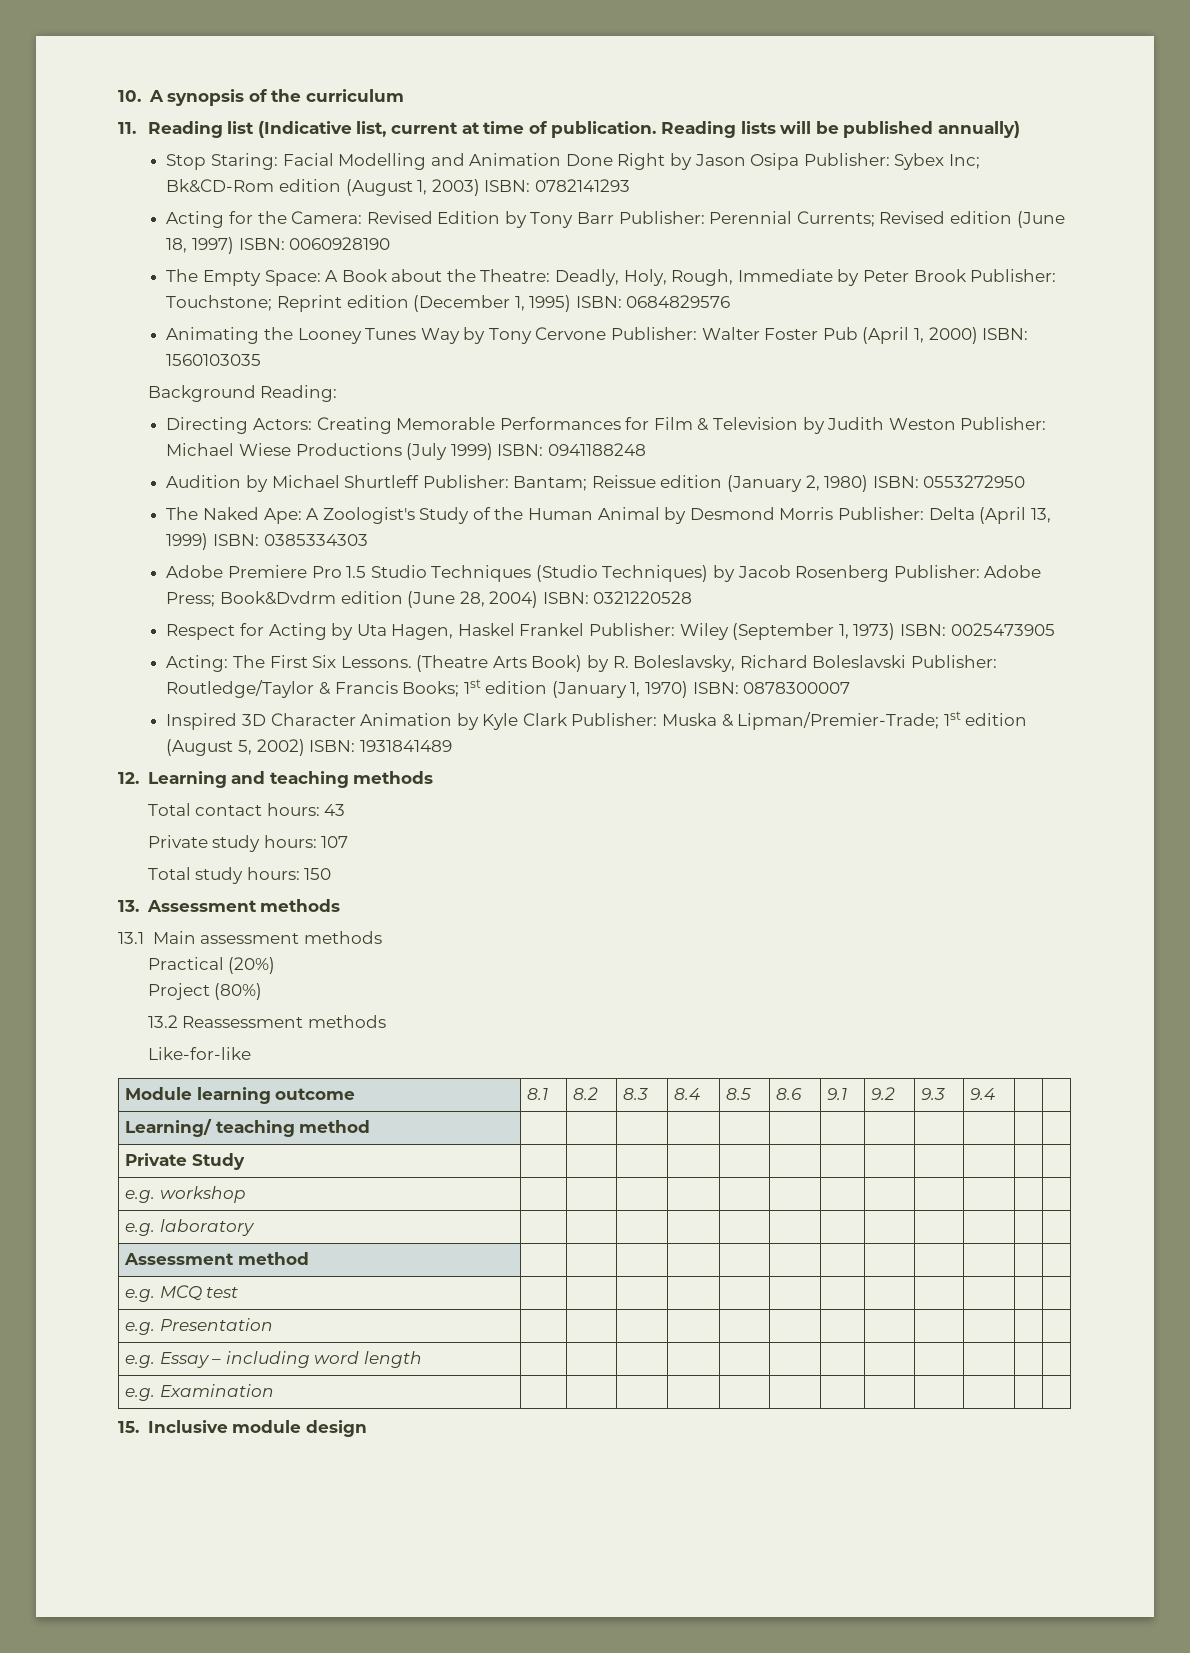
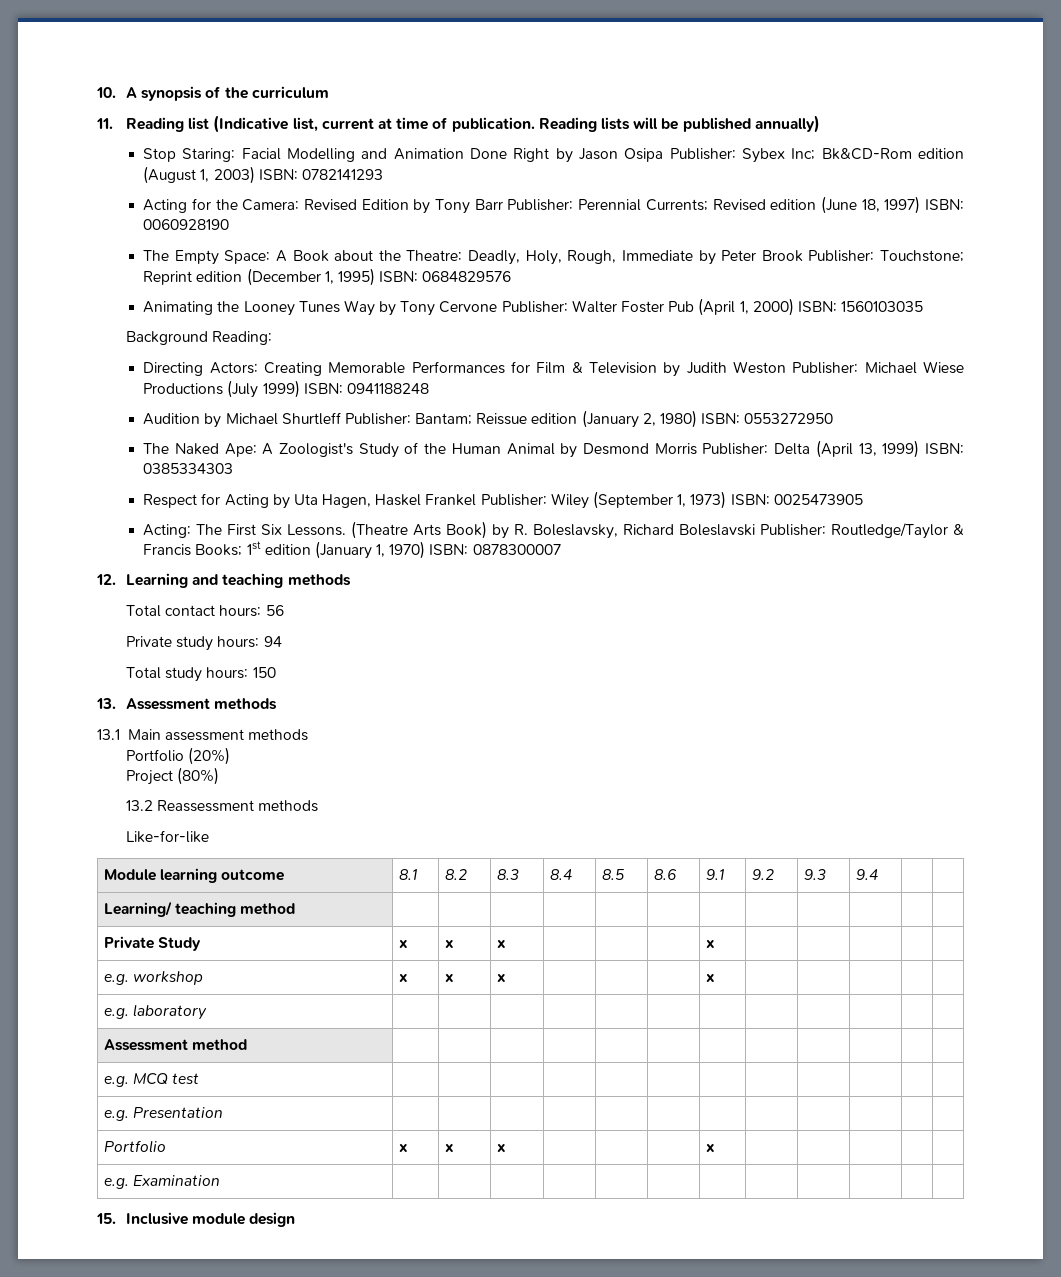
- Adobe Premiere Pro 1.5 Studio Techniques (Studio Techniques) by Jacob Rosenberg Publisher: Adobe Press; Book&Dvdrm edition (June 28, 2004) ISBN: 0321220528
- Inspired 3D Character Animation by Kyle Clark Publisher: Muska & Lipman/Premier-Trade; 1st edition (August 5, 2002) ISBN: 1931841489
- Total contact hours: 43
+ Total contact hours: 56
- Private study hours: 107
+ Private study hours: 94
- Practical (20%)
+ Portfolio (20%)
- Private Study | | | | | | | | | | | |
- e.g. workshop | | | | | | | | | | | |
+ Private Study | x | x | x | | | | x | | | | |
+ e.g. workshop | x | x | x | | | | x | | | | |
- e.g. Essay – including word length | | | | | | | | | | | |
+ Portfolio | x | x | x | | | | x | | | | |

